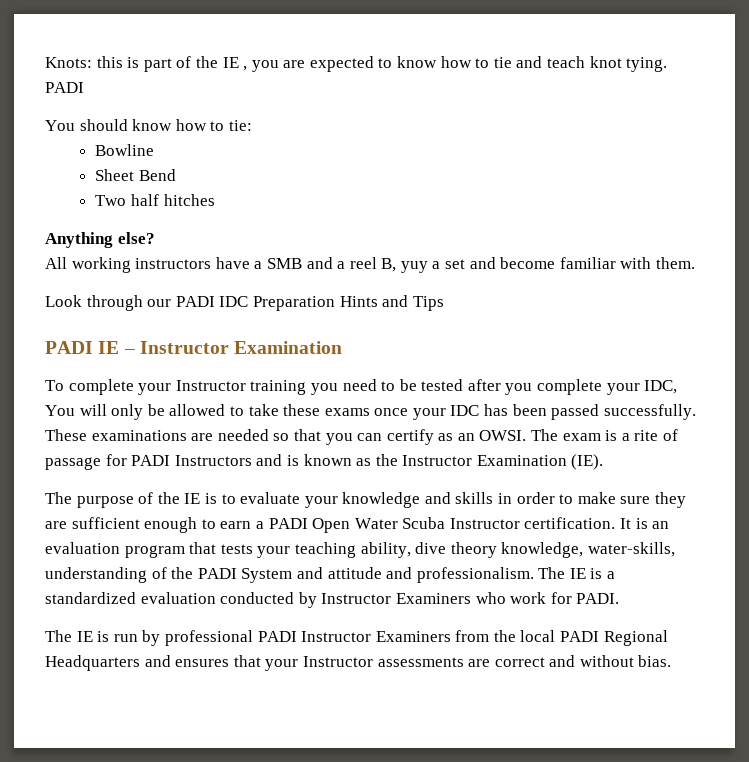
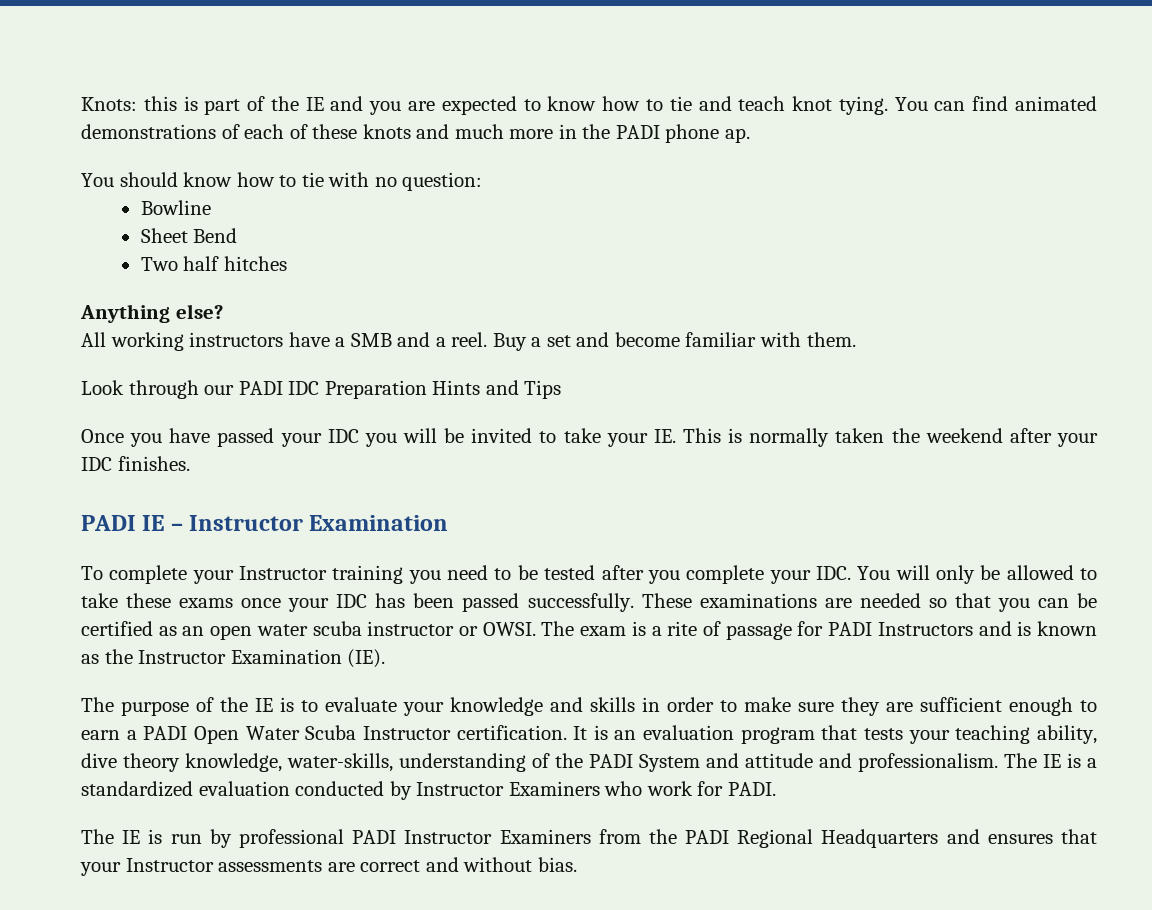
- Knots: this is part of the IE , you are expected to know how to tie and teach knot tying. PADI
+ Knots: this is part of the IE and you are expected to know how to tie and teach knot tying. You can find animated demonstrations of each of these knots and much more in the PADI phone ap.
- You should know how to tie:
+ You should know how to tie with no question:
- All working instructors have a SMB and a reel B, yuy a set and become familiar with them.
+ All working instructors have a SMB and a reel. Buy a set and become familiar with them.
+ Once you have passed your IDC you will be invited to take your IE. This is normally taken the weekend after your IDC finishes.
- To complete your Instructor training you need to be tested after you complete your IDC, You will only be allowed to take these exams once your IDC has been passed successfully.
+ To complete your Instructor training you need to be tested after you complete your IDC. You will only be allowed to take these exams once your IDC has been passed successfully.
- These examinations are needed so that you can certify as an OWSI.
+ These examinations are needed so that you can be certified as an open water scuba instructor or OWSI.
- The IE is run by professional PADI Instructor Examiners from the local PADI Regional Headquarters and ensures that your Instructor assessments are correct and without bias.
+ The IE is run by professional PADI Instructor Examiners from the PADI Regional Headquarters and ensures that your Instructor assessments are correct and without bias.

